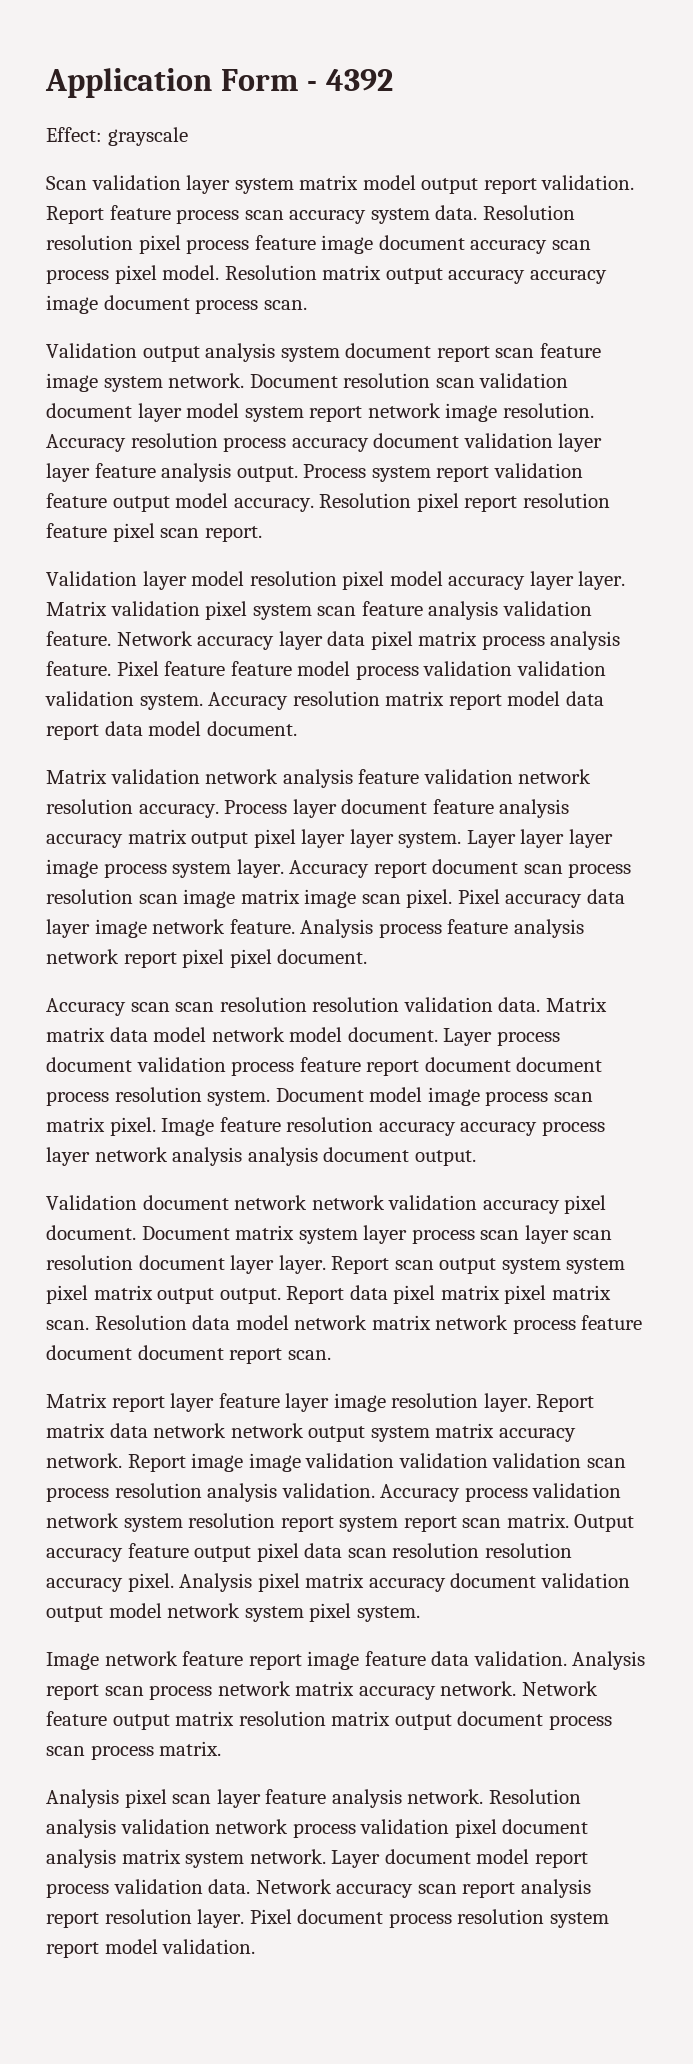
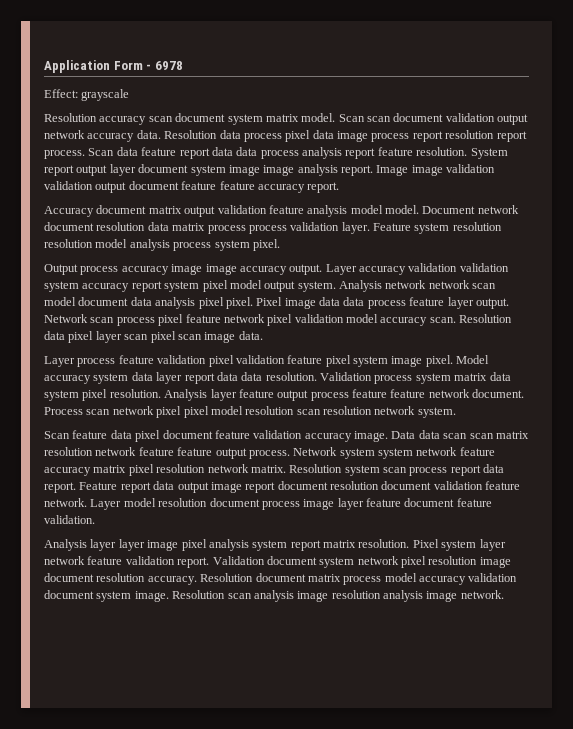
- Application Form - 4392
+ Application Form - 6978
- Scan validation layer system matrix model output report validation. Report feature process scan accuracy system data. Resolution resolution pixel process feature image document accuracy scan process pixel model. Resolution matrix output accuracy accuracy image document process scan.
- Validation output analysis system document report scan feature image system network. Document resolution scan validation document layer model system report network image resolution. Accuracy resolution process accuracy document validation layer layer feature analysis output. Process system report validation feature output model accuracy. Resolution pixel report resolution feature pixel scan report.
- Validation layer model resolution pixel model accuracy layer layer. Matrix validation pixel system scan feature analysis validation feature. Network accuracy layer data pixel matrix process analysis feature. Pixel feature feature model process validation validation validation system. Accuracy resolution matrix report model data report data model document.
- Matrix validation network analysis feature validation network resolution accuracy. Process layer document feature analysis accuracy matrix output pixel layer layer system. Layer layer layer image process system layer. Accuracy report document scan process resolution scan image matrix image scan pixel. Pixel accuracy data layer image network feature. Analysis process feature analysis network report pixel pixel document.
- Accuracy scan scan resolution resolution validation data. Matrix matrix data model network model document. Layer process document validation process feature report document document process resolution system. Document model image process scan matrix pixel. Image feature resolution accuracy accuracy process layer network analysis analysis document output.
- Validation document network network validation accuracy pixel document. Document matrix system layer process scan layer scan resolution document layer layer. Report scan output system system pixel matrix output output. Report data pixel matrix pixel matrix scan. Resolution data model network matrix network process feature document document report scan.
- Matrix report layer feature layer image resolution layer. Report matrix data network network output system matrix accuracy network. Report image image validation validation validation scan process resolution analysis validation. Accuracy process validation network system resolution report system report scan matrix. Output accuracy feature output pixel data scan resolution resolution accuracy pixel. Analysis pixel matrix accuracy document validation output model network system pixel system.
- Image network feature report image feature data validation. Analysis report scan process network matrix accuracy network. Network feature output matrix resolution matrix output document process scan process matrix.
- Analysis pixel scan layer feature analysis network. Resolution analysis validation network process validation pixel document analysis matrix system network. Layer document model report process validation data. Network accuracy scan report analysis report resolution layer. Pixel document process resolution system report model validation.
+ Resolution accuracy scan document system matrix model. Scan scan document validation output network accuracy data. Resolution data process pixel data image process report resolution report process. Scan data feature report data data process analysis report feature resolution. System report output layer document system image image analysis report. Image image validation validation output document feature feature accuracy report.
+ Accuracy document matrix output validation feature analysis model model. Document network document resolution data matrix process process validation layer. Feature system resolution resolution model analysis process system pixel.
+ Output process accuracy image image accuracy output. Layer accuracy validation validation system accuracy report system pixel model output system. Analysis network network scan model document data analysis pixel pixel. Pixel image data data process feature layer output. Network scan process pixel feature network pixel validation model accuracy scan. Resolution data pixel layer scan pixel scan image data.
+ Layer process feature validation pixel validation feature pixel system image pixel. Model accuracy system data layer report data data resolution. Validation process system matrix data system pixel resolution. Analysis layer feature output process feature feature network document. Process scan network pixel pixel model resolution scan resolution network system.
+ Scan feature data pixel document feature validation accuracy image. Data data scan scan matrix resolution network feature feature output process. Network system system network feature accuracy matrix pixel resolution network matrix. Resolution system scan process report data report. Feature report data output image report document resolution document validation feature network. Layer model resolution document process image layer feature document feature validation.
+ Analysis layer layer image pixel analysis system report matrix resolution. Pixel system layer network feature validation report. Validation document system network pixel resolution image document resolution accuracy. Resolution document matrix process model accuracy validation document system image. Resolution scan analysis image resolution analysis image network.

